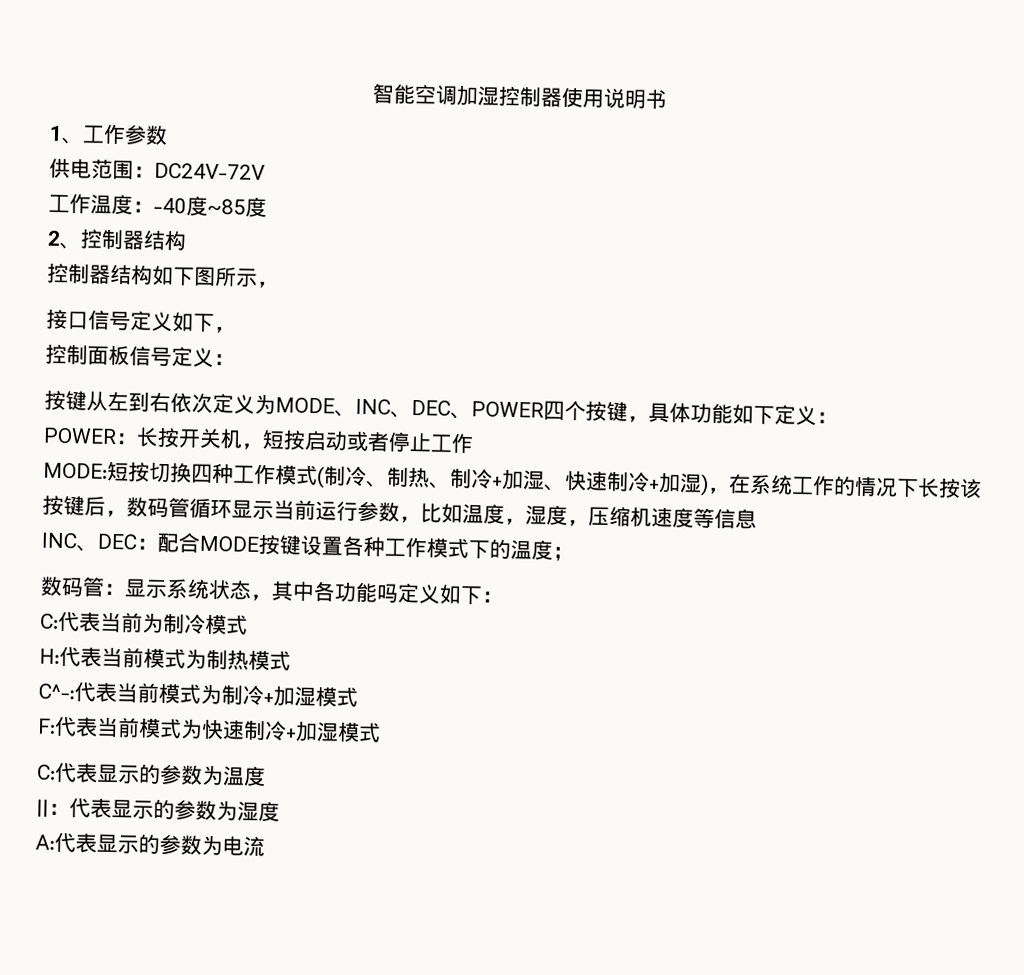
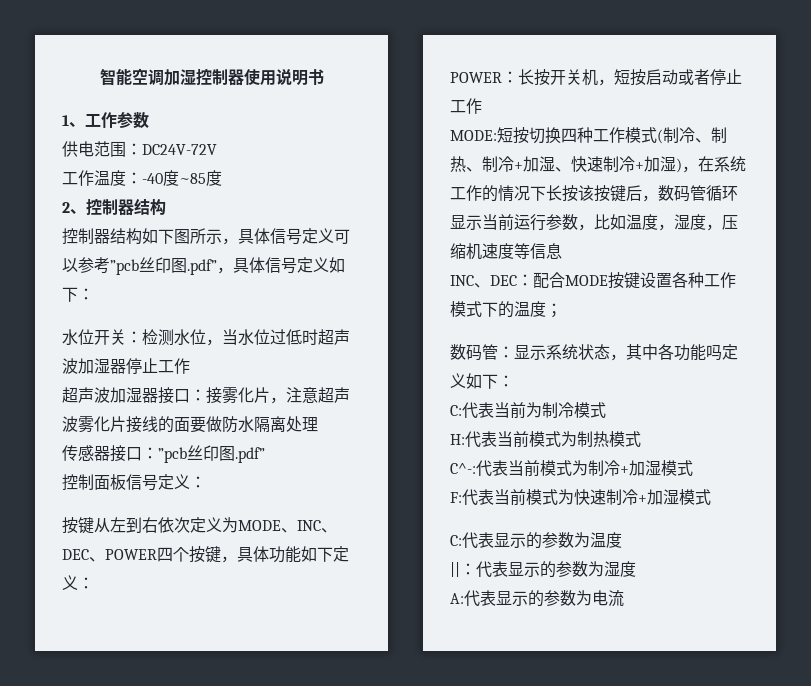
- 控制器结构如下图所示，
- 接口信号定义如下，
+ 控制器结构如下图所示，具体信号定义可以参考”pcb丝印图.pdf”，具体信号定义如下：
+ 水位开关：检测水位，当水位过低时超声波加湿器停止工作
+ 超声波加湿器接口：接雾化片，注意超声波雾化片接线的面要做防水隔离处理
+ 传感器接口：”pcb丝印图.pdf”

